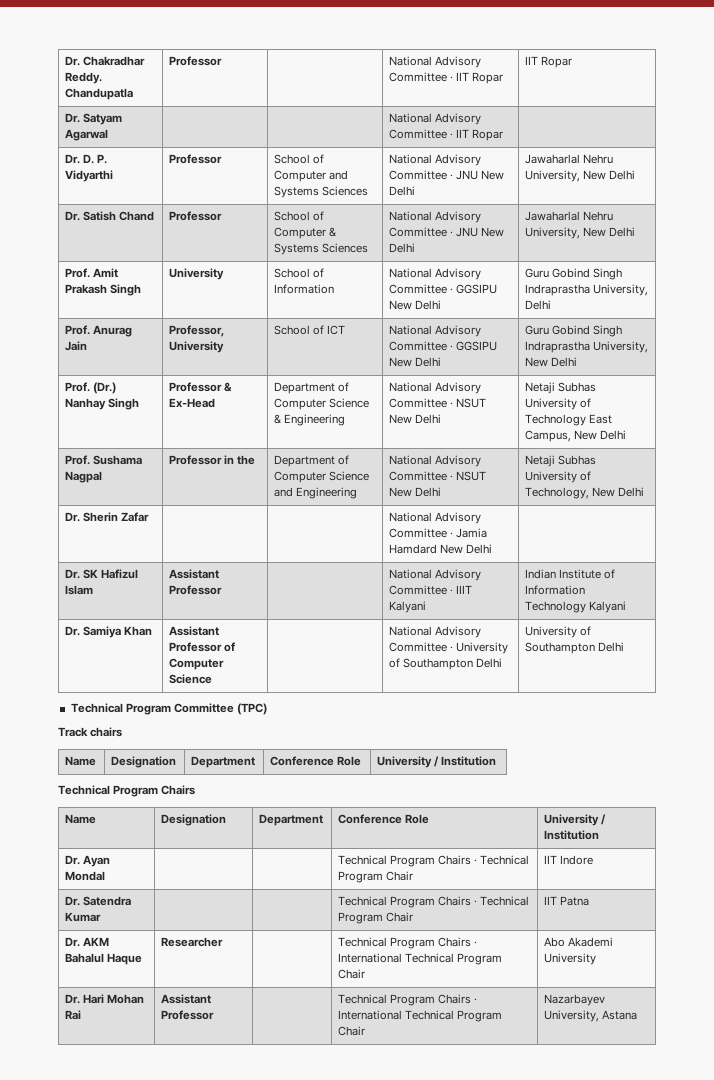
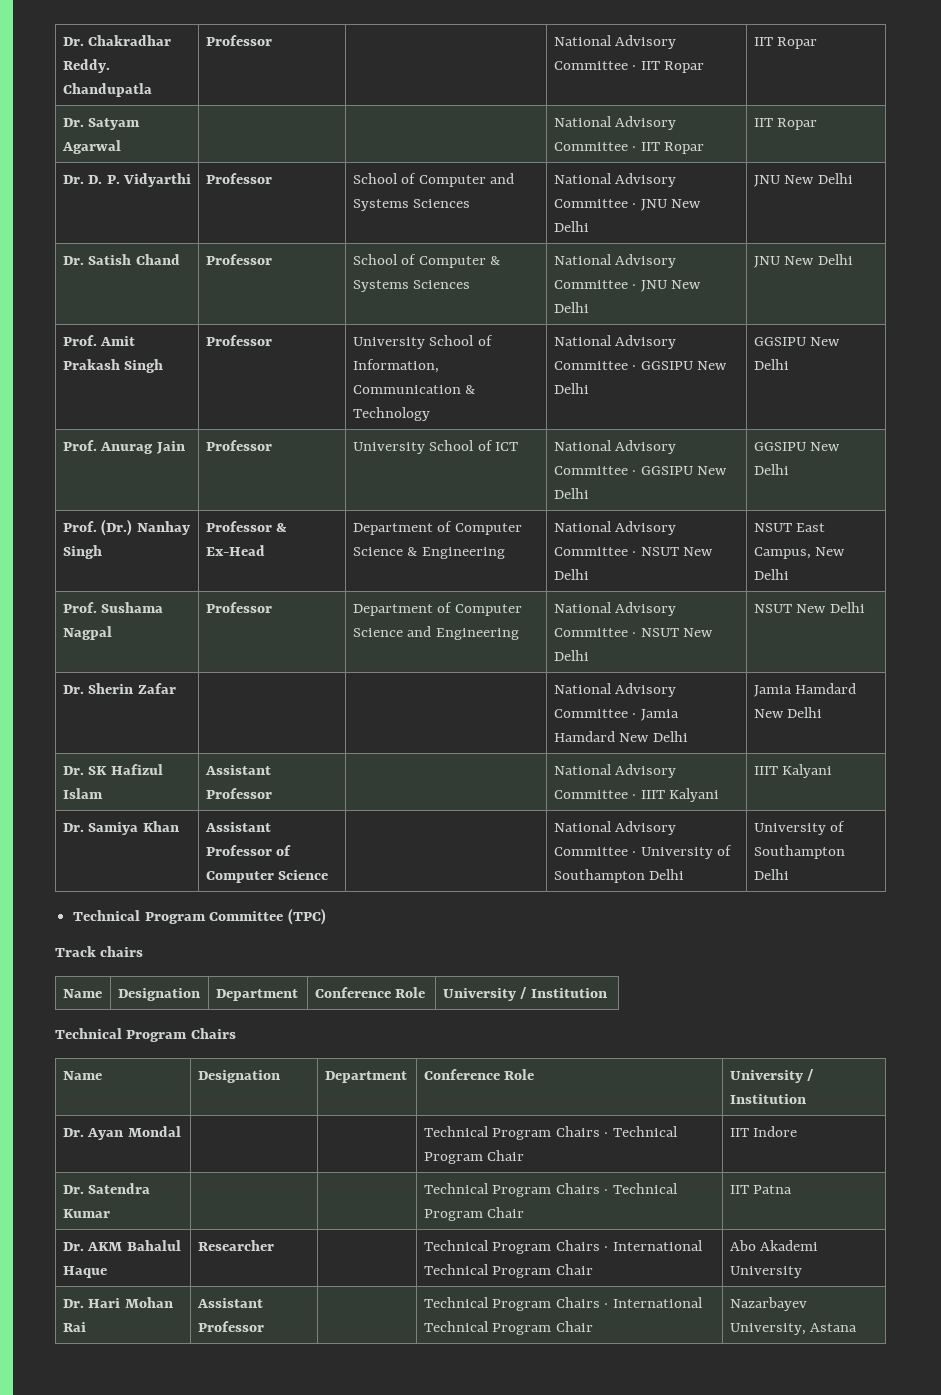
- Dr. Satyam Agarwal | | | National Advisory Committee · IIT Ropar |
+ Dr. Satyam Agarwal | | | National Advisory Committee · IIT Ropar | IIT Ropar
- Dr. D. P. Vidyarthi | Professor | School of Computer and Systems Sciences | National Advisory Committee · JNU New Delhi | Jawaharlal Nehru University, New Delhi
+ Dr. D. P. Vidyarthi | Professor | School of Computer and Systems Sciences | National Advisory Committee · JNU New Delhi | JNU New Delhi
- Dr. Satish Chand | Professor | School of Computer & Systems Sciences | National Advisory Committee · JNU New Delhi | Jawaharlal Nehru University, New Delhi
+ Dr. Satish Chand | Professor | School of Computer & Systems Sciences | National Advisory Committee · JNU New Delhi | JNU New Delhi
- Prof. Amit Prakash Singh | University | School of Information | National Advisory Committee · GGSIPU New Delhi | Guru Gobind Singh Indraprastha University, Delhi
+ Prof. Amit Prakash Singh | Professor | University School of Information, Communication & Technology | National Advisory Committee · GGSIPU New Delhi | GGSIPU New Delhi
- Prof. Anurag Jain | Professor, University | School of ICT | National Advisory Committee · GGSIPU New Delhi | Guru Gobind Singh Indraprastha University, New Delhi
+ Prof. Anurag Jain | Professor | University School of ICT | National Advisory Committee · GGSIPU New Delhi | GGSIPU New Delhi
- Prof. (Dr.) Nanhay Singh | Professor & Ex-Head | Department of Computer Science & Engineering | National Advisory Committee · NSUT New Delhi | Netaji Subhas University of Technology East Campus, New Delhi
+ Prof. (Dr.) Nanhay Singh | Professor & Ex-Head | Department of Computer Science & Engineering | National Advisory Committee · NSUT New Delhi | NSUT East Campus, New Delhi
- Prof. Sushama Nagpal | Professor in the | Department of Computer Science and Engineering | National Advisory Committee · NSUT New Delhi | Netaji Subhas University of Technology, New Delhi
+ Prof. Sushama Nagpal | Professor | Department of Computer Science and Engineering | National Advisory Committee · NSUT New Delhi | NSUT New Delhi
- Dr. Sherin Zafar | | | National Advisory Committee · Jamia Hamdard New Delhi |
+ Dr. Sherin Zafar | | | National Advisory Committee · Jamia Hamdard New Delhi | Jamia Hamdard New Delhi
- Dr. SK Hafizul Islam | Assistant Professor | | National Advisory Committee · IIIT Kalyani | Indian Institute of Information Technology Kalyani
+ Dr. SK Hafizul Islam | Assistant Professor | | National Advisory Committee · IIIT Kalyani | IIIT Kalyani

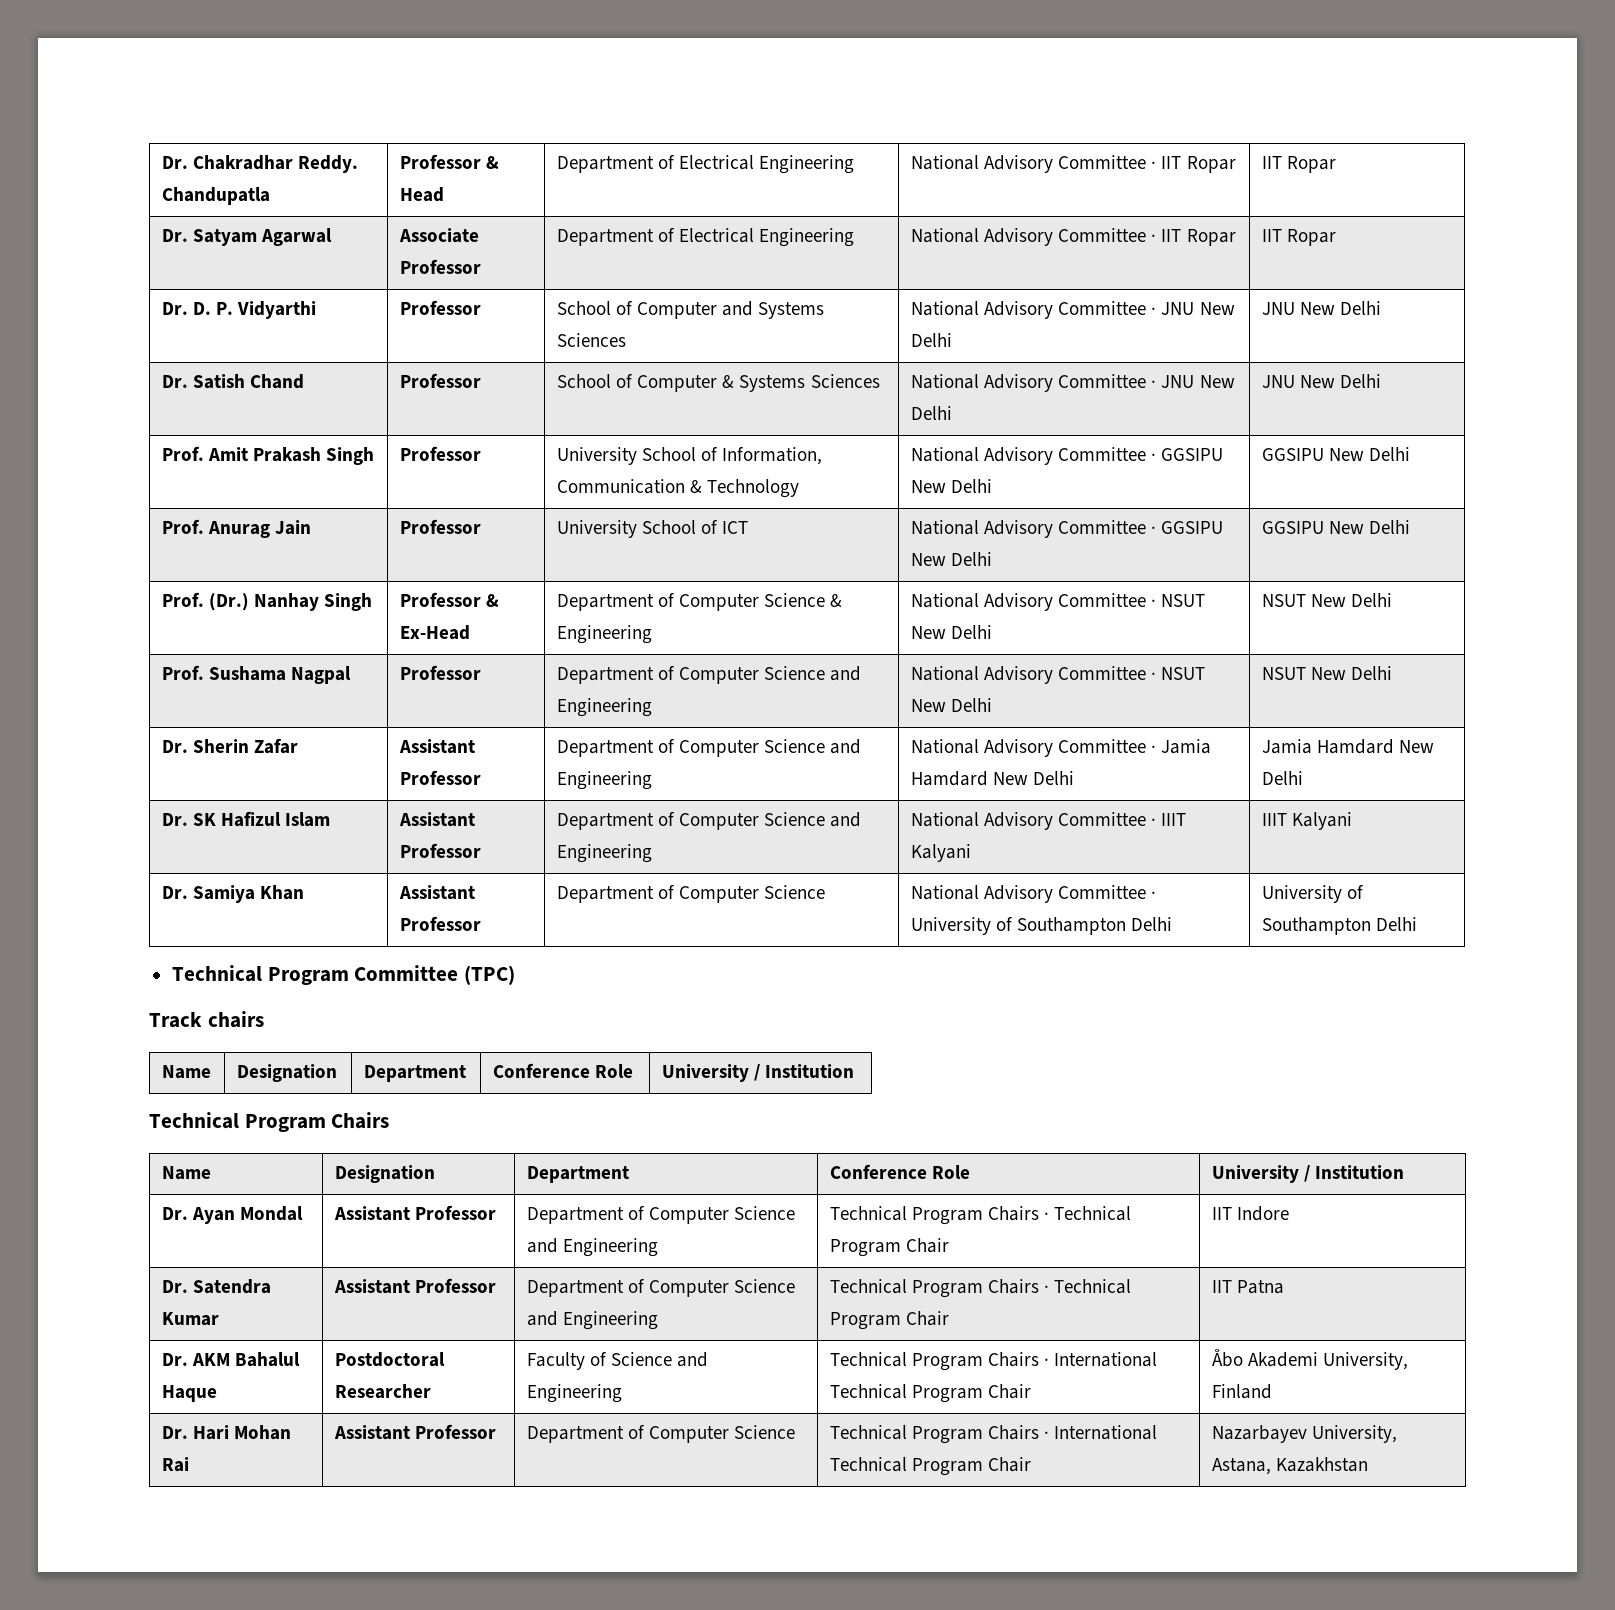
- Dr. Chakradhar Reddy. Chandupatla | Professor | | National Advisory Committee · IIT Ropar | IIT Ropar
+ Dr. Chakradhar Reddy. Chandupatla | Professor & Head | Department of Electrical Engineering | National Advisory Committee · IIT Ropar | IIT Ropar
- Dr. Satyam Agarwal | | | National Advisory Committee · IIT Ropar | IIT Ropar
+ Dr. Satyam Agarwal | Associate Professor | Department of Electrical Engineering | National Advisory Committee · IIT Ropar | IIT Ropar
- Prof. (Dr.) Nanhay Singh | Professor & Ex-Head | Department of Computer Science & Engineering | National Advisory Committee · NSUT New Delhi | NSUT East Campus, New Delhi
+ Prof. (Dr.) Nanhay Singh | Professor & Ex-Head | Department of Computer Science & Engineering | National Advisory Committee · NSUT New Delhi | NSUT New Delhi
- Dr. Sherin Zafar | | | National Advisory Committee · Jamia Hamdard New Delhi | Jamia Hamdard New Delhi
+ Dr. Sherin Zafar | Assistant Professor | Department of Computer Science and Engineering | National Advisory Committee · Jamia Hamdard New Delhi | Jamia Hamdard New Delhi
- Dr. SK Hafizul Islam | Assistant Professor | | National Advisory Committee · IIIT Kalyani | IIIT Kalyani
+ Dr. SK Hafizul Islam | Assistant Professor | Department of Computer Science and Engineering | National Advisory Committee · IIIT Kalyani | IIIT Kalyani
- Dr. Samiya Khan | Assistant Professor of Computer Science | | National Advisory Committee · University of Southampton Delhi | University of Southampton Delhi
+ Dr. Samiya Khan | Assistant Professor | Department of Computer Science | National Advisory Committee · University of Southampton Delhi | University of Southampton Delhi
- Dr. Ayan Mondal | | | Technical Program Chairs · Technical Program Chair | IIT Indore
+ Dr. Ayan Mondal | Assistant Professor | Department of Computer Science and Engineering | Technical Program Chairs · Technical Program Chair | IIT Indore
- Dr. Satendra Kumar | | | Technical Program Chairs · Technical Program Chair | IIT Patna
+ Dr. Satendra Kumar | Assistant Professor | Department of Computer Science and Engineering | Technical Program Chairs · Technical Program Chair | IIT Patna
- Dr. AKM Bahalul Haque | Researcher | | Technical Program Chairs · International Technical Program Chair | Abo Akademi University
+ Dr. AKM Bahalul Haque | Postdoctoral Researcher | Faculty of Science and Engineering | Technical Program Chairs · International Technical Program Chair | Åbo Akademi University, Finland
- Dr. Hari Mohan Rai | Assistant Professor | | Technical Program Chairs · International Technical Program Chair | Nazarbayev University, Astana
+ Dr. Hari Mohan Rai | Assistant Professor | Department of Computer Science | Technical Program Chairs · International Technical Program Chair | Nazarbayev University, Astana, Kazakhstan

